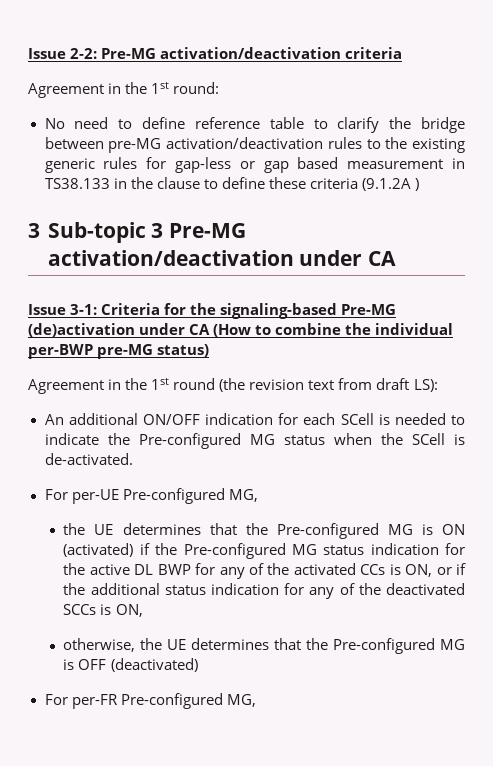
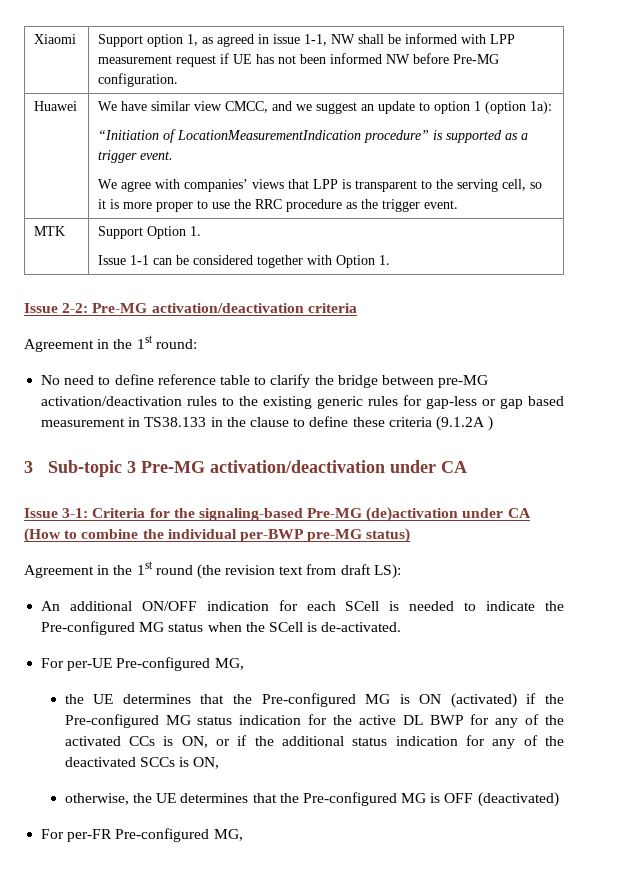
+ Xiaomi | Support option 1, as agreed in issue 1-1, NW shall be informed with LPP measurement request if UE has not been informed NW before Pre-MG configuration.
+ Huawei | We have similar view CMCC, and we suggest an update to option 1 (option 1a):
+ “Initiation of LocationMeasurementIndication procedure” is supported as a trigger event.
+ We agree with companies’ views that LPP is transparent to the serving cell, so it is more proper to use the RRC procedure as the trigger event.
+ MTK | Support Option 1.
+ Issue 1-1 can be considered together with Option 1.

